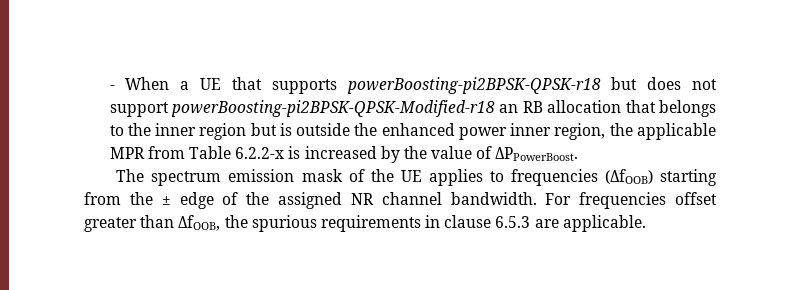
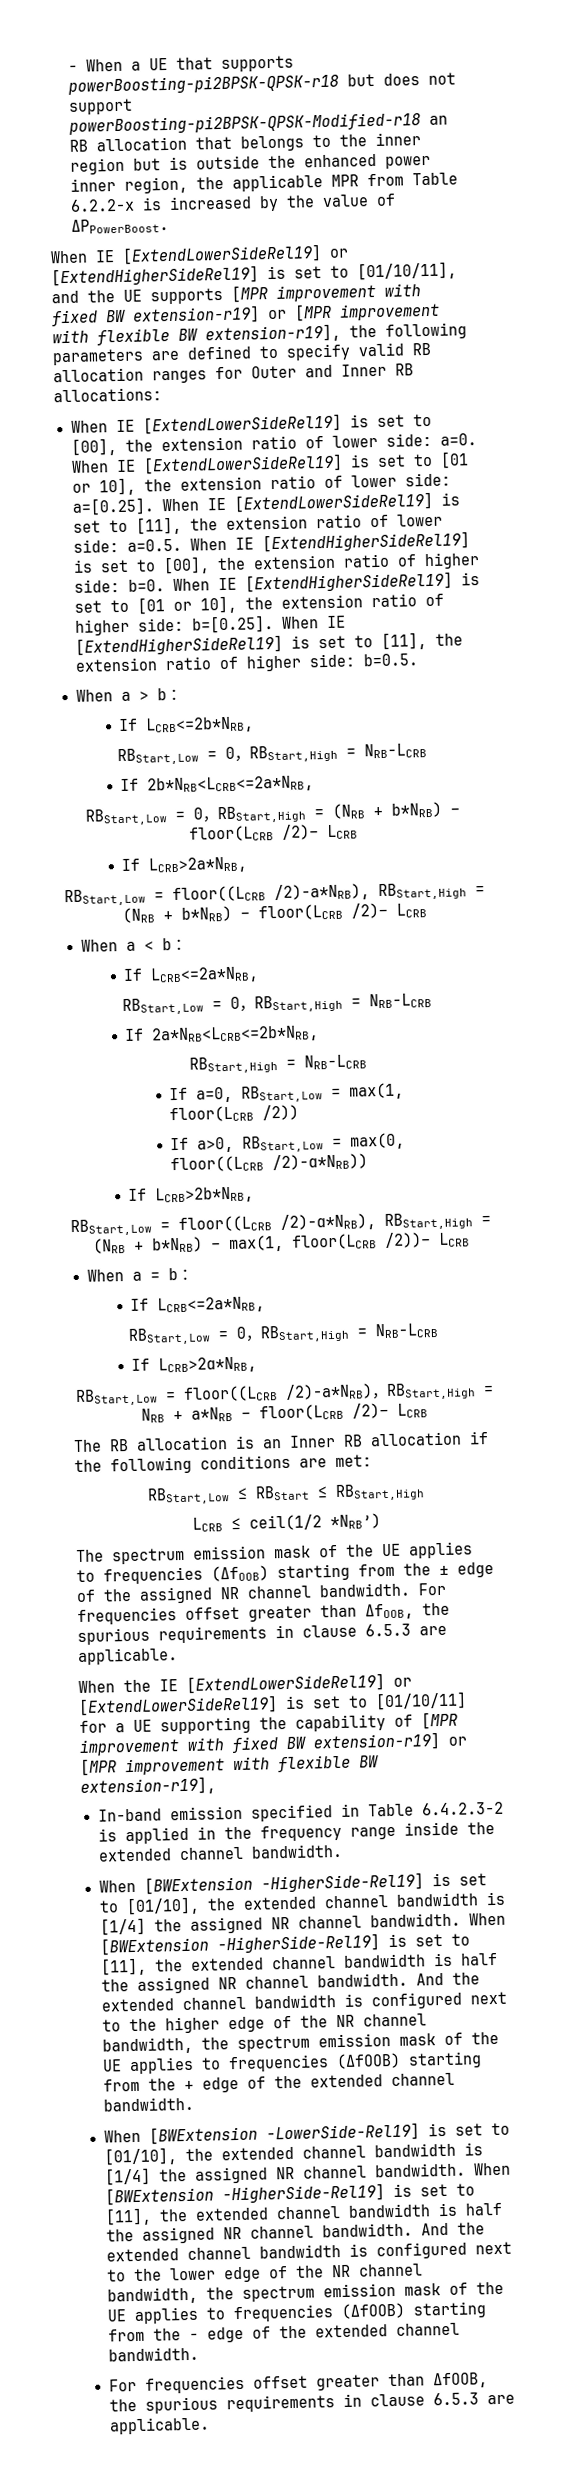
+ When IE [ExtendLowerSideRel19] or [ExtendHigherSideRel19] is set to [01/10/11], and the UE supports [MPR improvement with fixed BW extension-r19] or [MPR improvement with flexible BW extension-r19], the following parameters are defined to specify valid RB allocation ranges for Outer and Inner RB allocations:
+ When IE [ExtendLowerSideRel19] is set to [00], the extension ratio of lower side: a=0. When IE [ExtendLowerSideRel19] is set to [01 or 10], the extension ratio of lower side: a=[0.25]. When IE [ExtendLowerSideRel19] is set to [11], the extension ratio of lower side: a=0.5. When IE [ExtendHigherSideRel19] is set to [00], the extension ratio of higher side: b=0. When IE [ExtendHigherSideRel19] is set to [01 or 10], the extension ratio of higher side: b=[0.25]. When IE [ExtendHigherSideRel19] is set to [11], the extension ratio of higher side: b=0.5.
+ When a > b：
+ If LCRB<=2b*NRB,
+ RBStart,Low = 0，RBStart,High = NRB-LCRB
+ If 2b*NRB<LCRB<=2a*NRB,
+ RBStart,Low = 0，RBStart,High = (NRB + b*NRB) – floor(LCRB /2)– LCRB
+ If LCRB>2a*NRB,
+ RBStart,Low = floor((LCRB /2)-a*NRB), RBStart,High = (NRB + b*NRB) – floor(LCRB /2)– LCRB
+ When a < b：
+ If LCRB<=2a*NRB,
+ RBStart,Low = 0，RBStart,High = NRB-LCRB
+ If 2a*NRB<LCRB<=2b*NRB,
+ RBStart,High = NRB-LCRB
+ If a=0, RBStart,Low = max(1, floor(LCRB /2))
+ If a>0, RBStart,Low = max(0, floor((LCRB /2)-α*NRB))
+ If LCRB>2b*NRB,
+ RBStart,Low = floor((LCRB /2)-α*NRB), RBStart,High = (NRB + b*NRB) – max(1, floor(LCRB /2))– LCRB
+ When a = b：
+ If LCRB<=2a*NRB,
+ RBStart,Low = 0，RBStart,High = NRB-LCRB
+ If LCRB>2α*NRB,
+ RBStart,Low = floor((LCRB /2)-a*NRB)，RBStart,High = NRB + a*NRB – floor(LCRB /2)– LCRB
+ The RB allocation is an Inner RB allocation if the following conditions are met:
+ RBStart,Low ≤ RBStart ≤ RBStart,High
+ LCRB ≤ ceil(1/2 *NRB’)
+ When the IE [ExtendLowerSideRel19] or [ExtendLowerSideRel19] is set to [01/10/11] for a UE supporting the capability of [MPR improvement with fixed BW extension-r19] or [MPR improvement with flexible BW extension-r19],
+ In-band emission specified in Table 6.4.2.3-2 is applied in the frequency range inside the extended channel bandwidth.
+ When [BWExtension -HigherSide-Rel19] is set to [01/10], the extended channel bandwidth is [1/4] the assigned NR channel bandwidth. When [BWExtension -HigherSide-Rel19] is set to [11], the extended channel bandwidth is half the assigned NR channel bandwidth. And the extended channel bandwidth is configured next to the higher edge of the NR channel bandwidth, the spectrum emission mask of the UE applies to frequencies (ΔfOOB) starting from the + edge of the extended channel bandwidth.
+ When [BWExtension -LowerSide-Rel19] is set to [01/10], the extended channel bandwidth is [1/4] the assigned NR channel bandwidth. When [BWExtension -HigherSide-Rel19] is set to [11], the extended channel bandwidth is half the assigned NR channel bandwidth. And the extended channel bandwidth is configured next to the lower edge of the NR channel bandwidth, the spectrum emission mask of the UE applies to frequencies (ΔfOOB) starting from the - edge of the extended channel bandwidth.
+ For frequencies offset greater than ΔfOOB, the spurious requirements in clause 6.5.3 are applicable.

